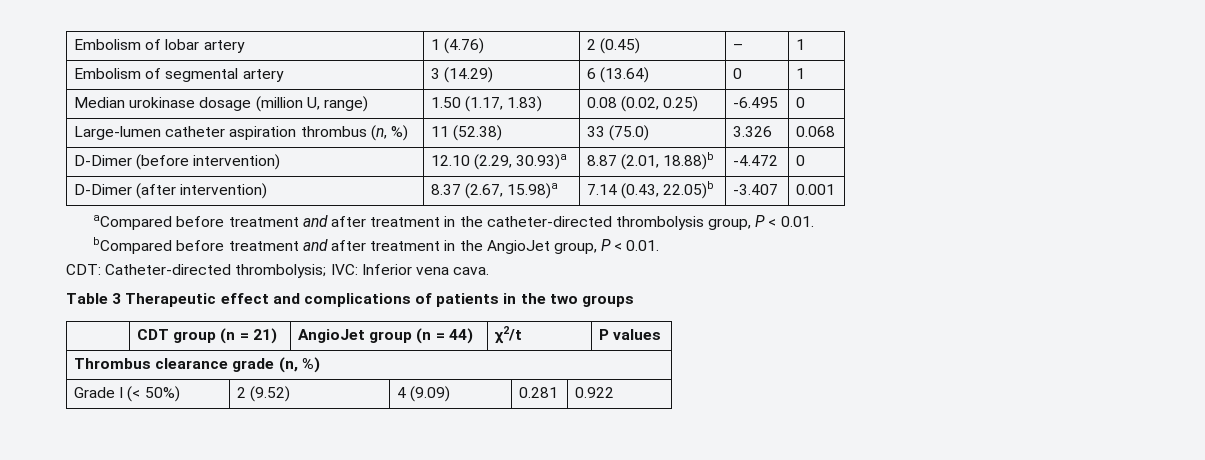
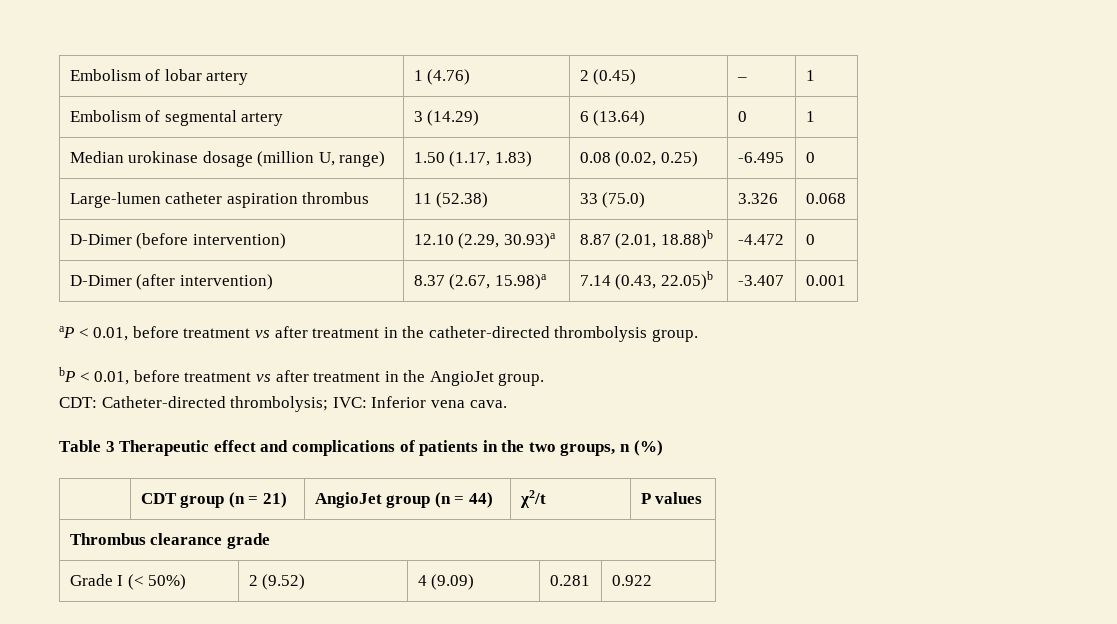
- Large-lumen catheter aspiration thrombus (n, %) | 11 (52.38) | 33 (75.0) | 3.326 | 0.068
+ Large-lumen catheter aspiration thrombus | 11 (52.38) | 33 (75.0) | 3.326 | 0.068
- aCompared before treatment and after treatment in the catheter-directed thrombolysis group, P < 0.01.
- bCompared before treatment and after treatment in the AngioJet group, P < 0.01.
+ aP < 0.01, before treatment vs after treatment in the catheter-directed thrombolysis group.
+ bP < 0.01, before treatment vs after treatment in the AngioJet group.
- Table 3 Therapeutic effect and complications of patients in the two groups
+ Table 3 Therapeutic effect and complications of patients in the two groups, n (%)
- Thrombus clearance grade (n, %)
+ Thrombus clearance grade

